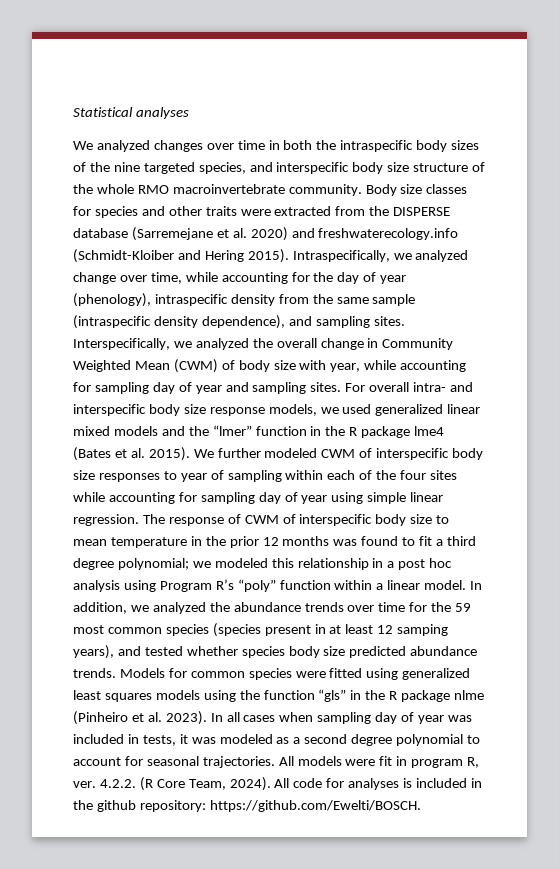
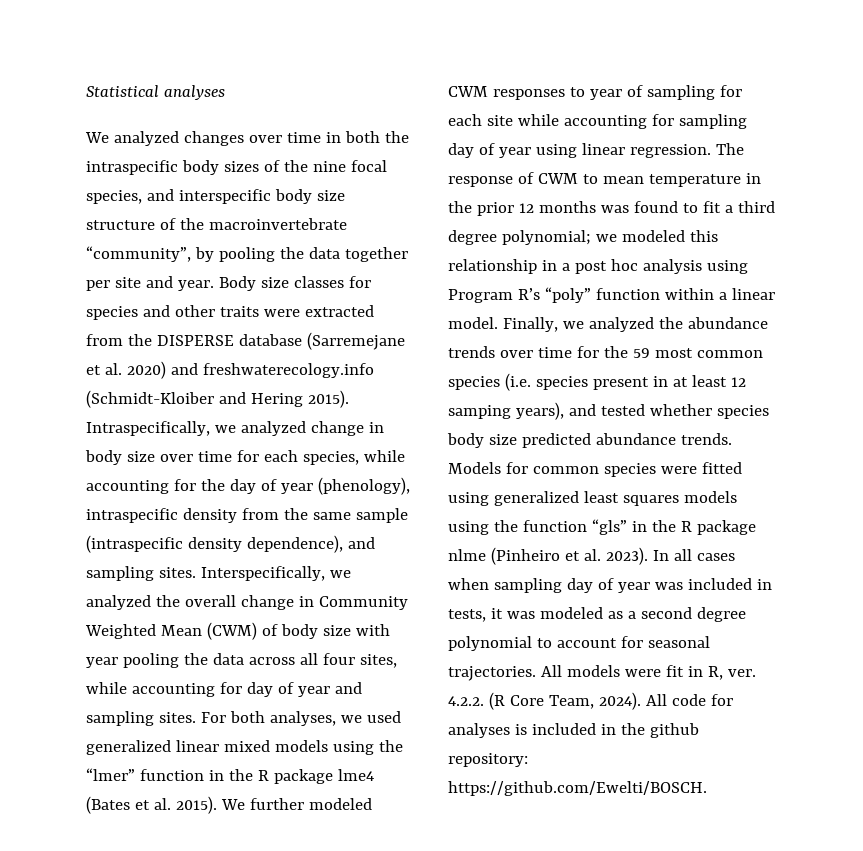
- We analyzed changes over time in both the intraspecific body sizes of the nine targeted species, and interspecific body size structure of the whole RMO macroinvertebrate community.
+ We analyzed changes over time in both the intraspecific body sizes of the nine focal species, and interspecific body size structure of the macroinvertebrate “community”, by pooling the data together per site and year.
- Intraspecifically, we analyzed change over time, while accounting for the day of year (phenology), intraspecific density from the same sample (intraspecific density dependence), and sampling sites.
+ Intraspecifically, we analyzed change in body size over time for each species, while accounting for the day of year (phenology), intraspecific density from the same sample (intraspecific density dependence), and sampling sites.
- Interspecifically, we analyzed the overall change in Community Weighted Mean (CWM) of body size with year, while accounting for sampling day of year and sampling sites.
+ Interspecifically, we analyzed the overall change in Community Weighted Mean (CWM) of body size with year pooling the data across all four sites, while accounting for day of year and sampling sites.
- For overall intra- and interspecific body size response models, we used generalized linear mixed models and the “lmer” function in the R package lme4 (Bates et al. 2015).
+ For both analyses, we used generalized linear mixed models using the “lmer” function in the R package lme4 (Bates et al. 2015).
- We further modeled CWM of interspecific body size responses to year of sampling within each of the four sites while accounting for sampling day of year using simple linear regression.
+ We further modeled CWM responses to year of sampling for each site while accounting for sampling day of year using linear regression.
- The response of CWM of interspecific body size to mean temperature in the prior 12 months was found to fit a third degree polynomial; we modeled this relationship in a post hoc analysis using Program R’s “poly” function within a linear model.
+ The response of CWM to mean temperature in the prior 12 months was found to fit a third degree polynomial; we modeled this relationship in a post hoc analysis using Program R’s “poly” function within a linear model.
- In addition, we analyzed the abundance trends over time for the 59 most common species (species present in at least 12 samping years), and tested whether species body size predicted abundance trends.
+ Finally, we analyzed the abundance trends over time for the 59 most common species (i.e. species present in at least 12 samping years), and tested whether species body size predicted abundance trends.
- All models were fit in program R, ver.
+ All models were fit in R, ver.

